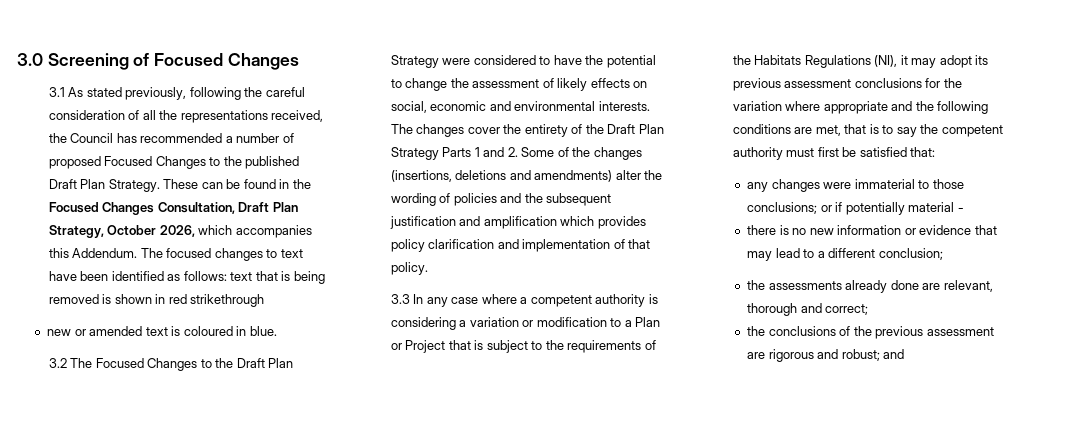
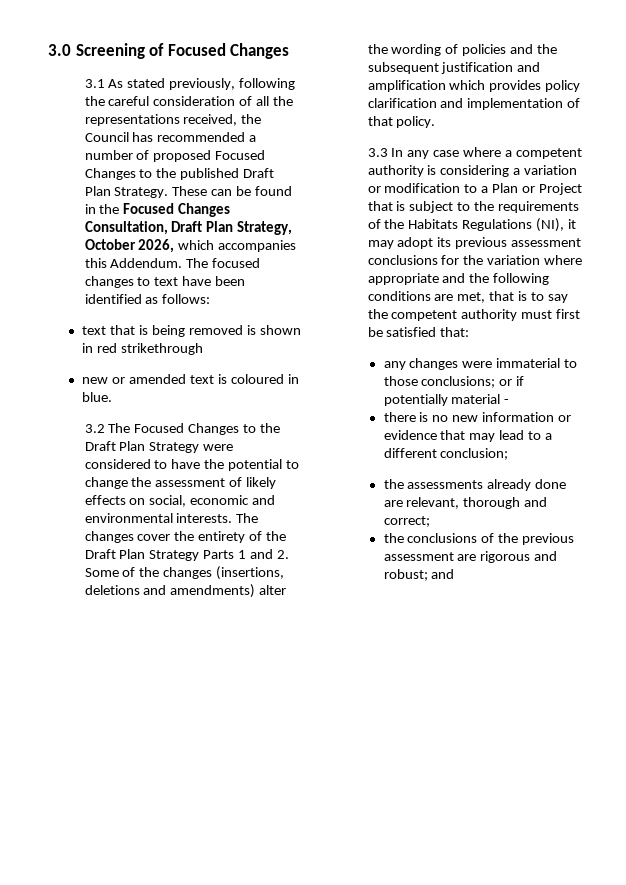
- The focused changes to text have been identified as follows: text that is being removed is shown in red strikethrough
+ The focused changes to text have been identified as follows:
+ text that is being removed is shown in red strikethrough

